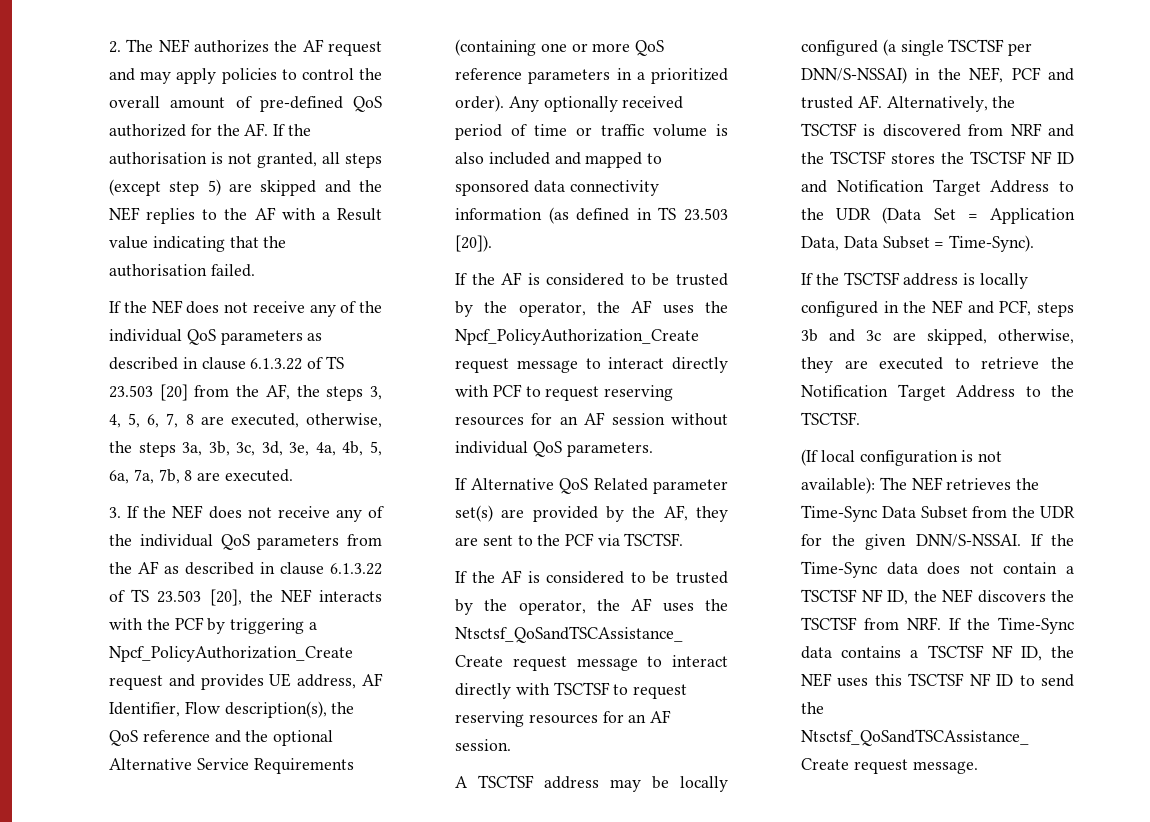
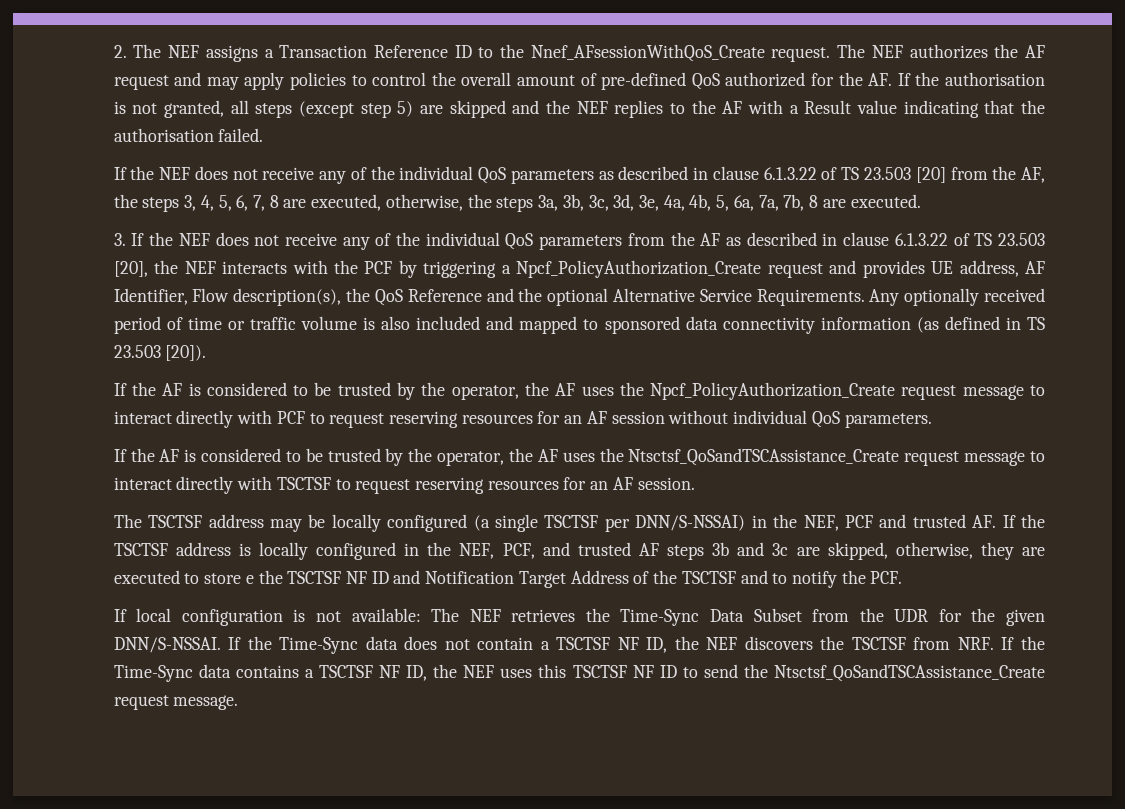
- 2. The NEF authorizes the AF request and may apply policies to control the overall amount of pre-defined QoS authorized for the AF. If the authorisation is not granted, all steps (except step 5) are skipped and the NEF replies to the AF with a Result value indicating that the authorisation failed.
+ 2. The NEF assigns a Transaction Reference ID to the Nnef_AFsessionWithQoS_Create request. The NEF authorizes the AF request and may apply policies to control the overall amount of pre-defined QoS authorized for the AF. If the authorisation is not granted, all steps (except step 5) are skipped and the NEF replies to the AF with a Result value indicating that the authorisation failed.
- 3. If the NEF does not receive any of the individual QoS parameters from the AF as described in clause 6.1.3.22 of TS 23.503 [20], the NEF interacts with the PCF by triggering a Npcf_PolicyAuthorization_Create request and provides UE address, AF Identifier, Flow description(s), the QoS reference and the optional Alternative Service Requirements (containing one or more QoS reference parameters in a prioritized order).
+ 3. If the NEF does not receive any of the individual QoS parameters from the AF as described in clause 6.1.3.22 of TS 23.503 [20], the NEF interacts with the PCF by triggering a Npcf_PolicyAuthorization_Create request and provides UE address, AF Identifier, Flow description(s), the QoS Reference and the optional Alternative Service Requirements.
- If Alternative QoS Related parameter set(s) are provided by the AF, they are sent to the PCF via TSCTSF.
- A TSCTSF address may be locally configured (a single TSCTSF per DNN/S-NSSAI) in the NEF, PCF and trusted AF. Alternatively, the TSCTSF is discovered from NRF and the TSCTSF stores the TSCTSF NF ID and Notification Target Address to the UDR (Data Set = Application Data, Data Subset = Time-Sync).
- If the TSCTSF address is locally configured in the NEF and PCF, steps 3b and 3c are skipped, otherwise, they are executed to retrieve the Notification Target Address to the TSCTSF.
- (If local configuration is not available): The NEF retrieves the Time-Sync Data Subset from the UDR for the given DNN/S-NSSAI.
+ The TSCTSF address may be locally configured (a single TSCTSF per DNN/S-NSSAI) in the NEF, PCF and trusted AF. If the TSCTSF address is locally configured in the NEF, PCF, and trusted AF steps 3b and 3c are skipped, otherwise, they are executed to store e the TSCTSF NF ID and Notification Target Address of the TSCTSF and to notify the PCF.
+ If local configuration is not available: The NEF retrieves the Time-Sync Data Subset from the UDR for the given DNN/S-NSSAI.

